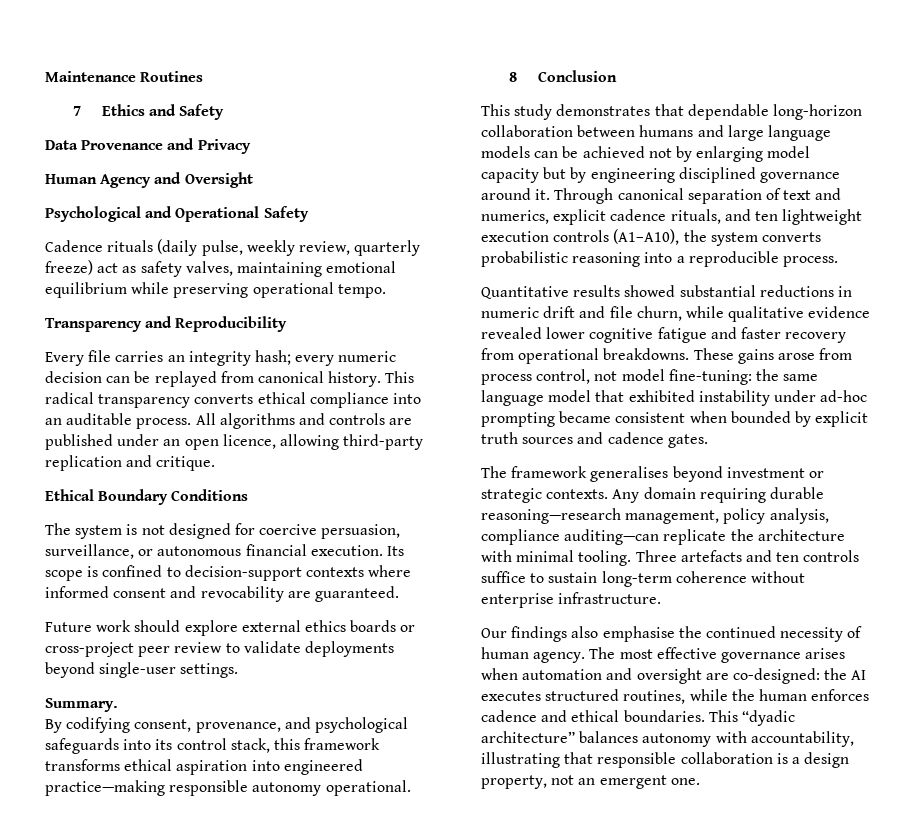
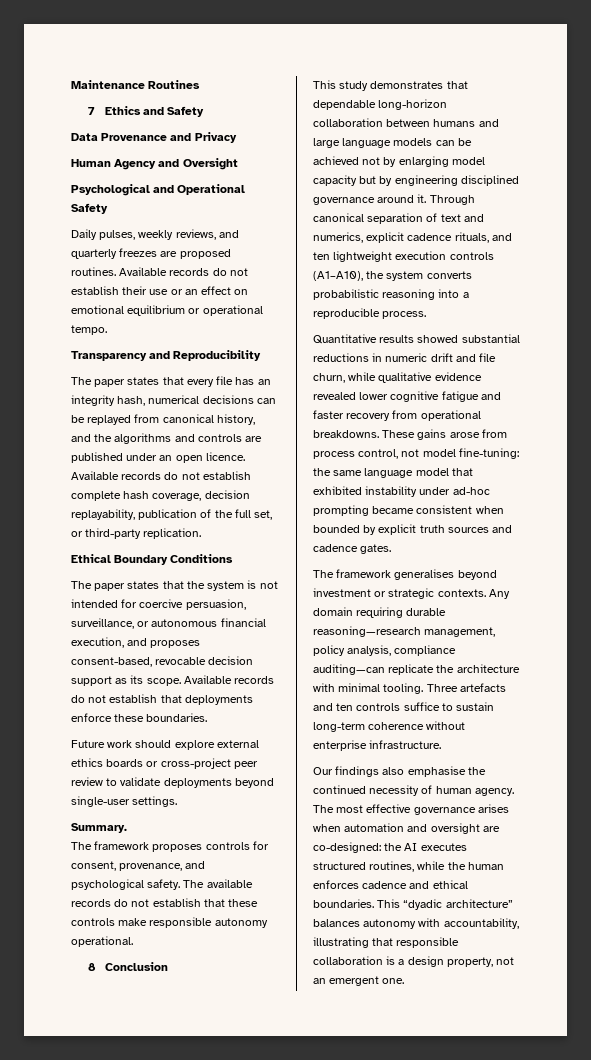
- Cadence rituals (daily pulse, weekly review, quarterly freeze) act as safety valves, maintaining emotional equilibrium while preserving operational tempo.
+ Daily pulses, weekly reviews, and quarterly freezes are proposed routines. Available records do not establish their use or an effect on emotional equilibrium or operational tempo.
- Every file carries an integrity hash; every numeric decision can be replayed from canonical history. This radical transparency converts ethical compliance into an auditable process. All algorithms and controls are published under an open licence, allowing third-party replication and critique.
+ The paper states that every file has an integrity hash, numerical decisions can be replayed from canonical history, and the algorithms and controls are published under an open licence. Available records do not establish complete hash coverage, decision replayability, publication of the full set, or third-party replication.
- The system is not designed for coercive persuasion, surveillance, or autonomous financial execution. Its scope is confined to decision-support contexts where informed consent and revocability are guaranteed.
+ The paper states that the system is not intended for coercive persuasion, surveillance, or autonomous financial execution, and proposes consent-based, revocable decision support as its scope. Available records do not establish that deployments enforce these boundaries.
- By codifying consent, provenance, and psychological safeguards into its control stack, this framework transforms ethical aspiration into engineered practice—making responsible autonomy operational.
+ The framework proposes controls for consent, provenance, and psychological safety. The available records do not establish that these controls make responsible autonomy operational.

